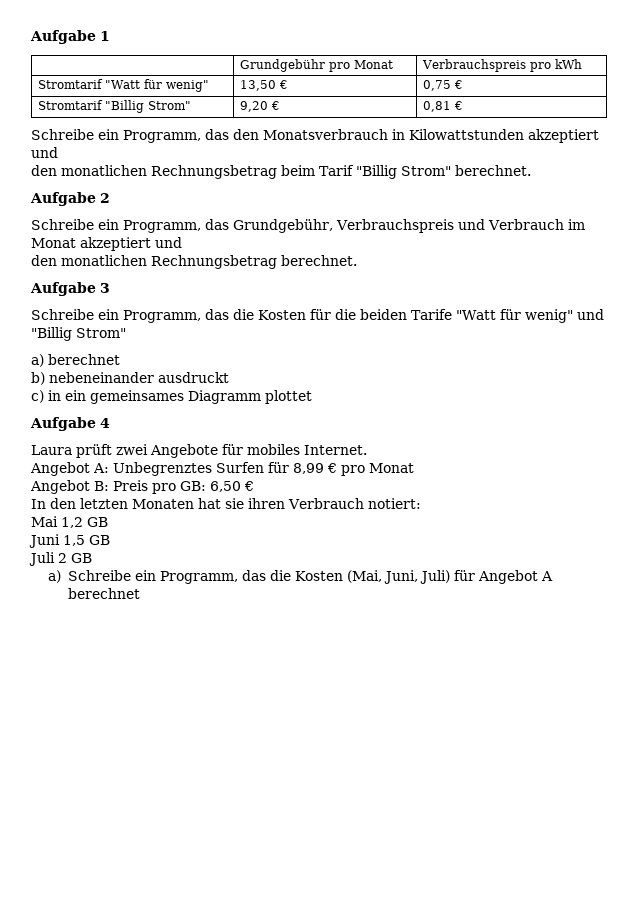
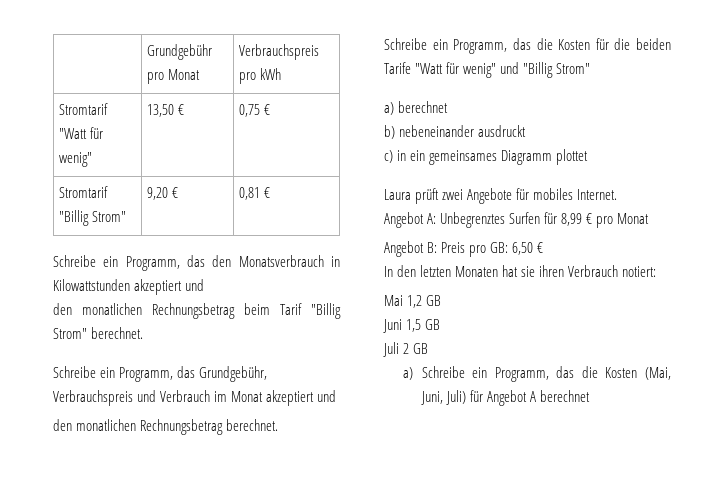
- Aufgabe 1
- Aufgabe 2
- Aufgabe 3
- Aufgabe 4

